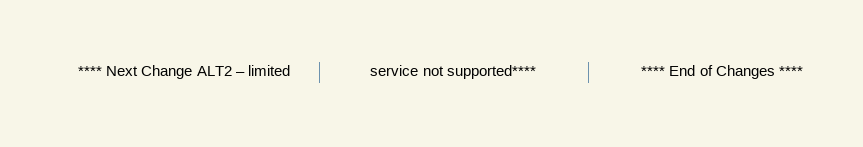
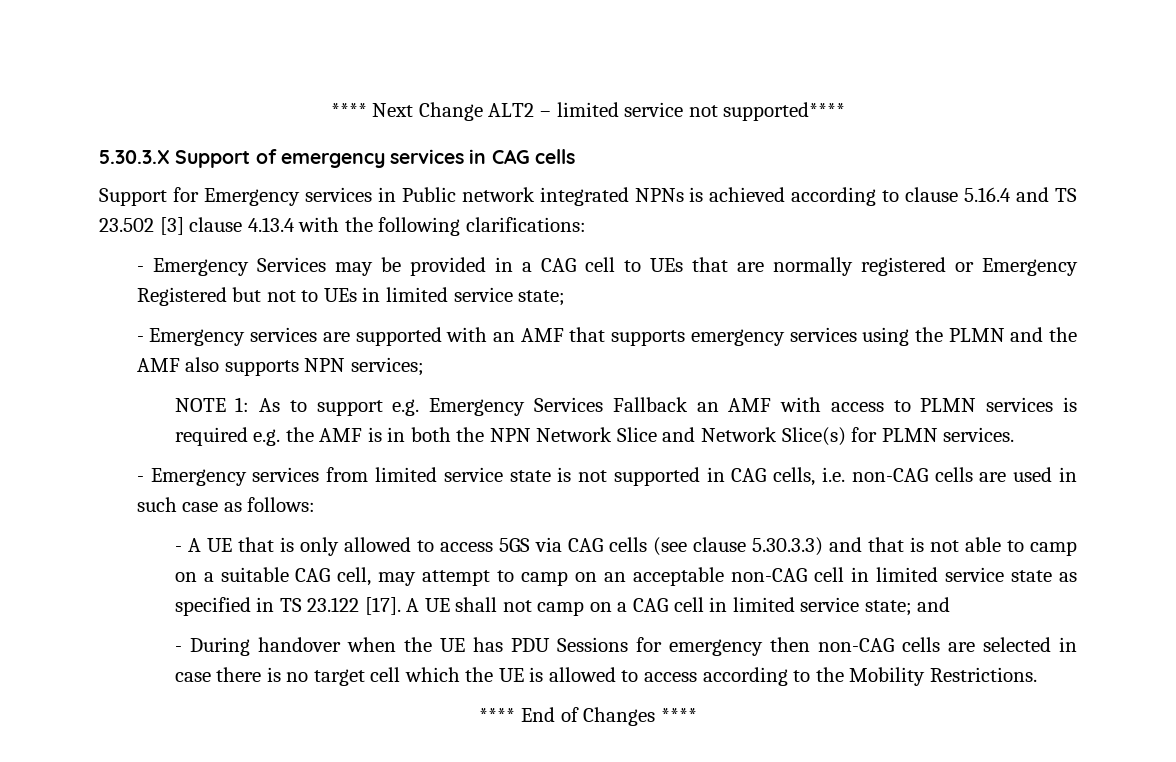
+ 5.30.3.X Support of emergency services in CAG cells
+ Support for Emergency services in Public network integrated NPNs is achieved according to clause 5.16.4 and TS 23.502 [3] clause 4.13.4 with the following clarifications:
+ - Emergency Services may be provided in a CAG cell to UEs that are normally registered or Emergency Registered but not to UEs in limited service state;
+ - Emergency services are supported with an AMF that supports emergency services using the PLMN and the AMF also supports NPN services;
+ NOTE 1: As to support e.g. Emergency Services Fallback an AMF with access to PLMN services is required e.g. the AMF is in both the NPN Network Slice and Network Slice(s) for PLMN services.
+ - Emergency services from limited service state is not supported in CAG cells, i.e. non-CAG cells are used in such case as follows:
+ - A UE that is only allowed to access 5GS via CAG cells (see clause 5.30.3.3) and that is not able to camp on a suitable CAG cell, may attempt to camp on an acceptable non-CAG cell in limited service state as specified in TS 23.122 [17]. A UE shall not camp on a CAG cell in limited service state; and
+ - During handover when the UE has PDU Sessions for emergency then non-CAG cells are selected in case there is no target cell which the UE is allowed to access according to the Mobility Restrictions.

